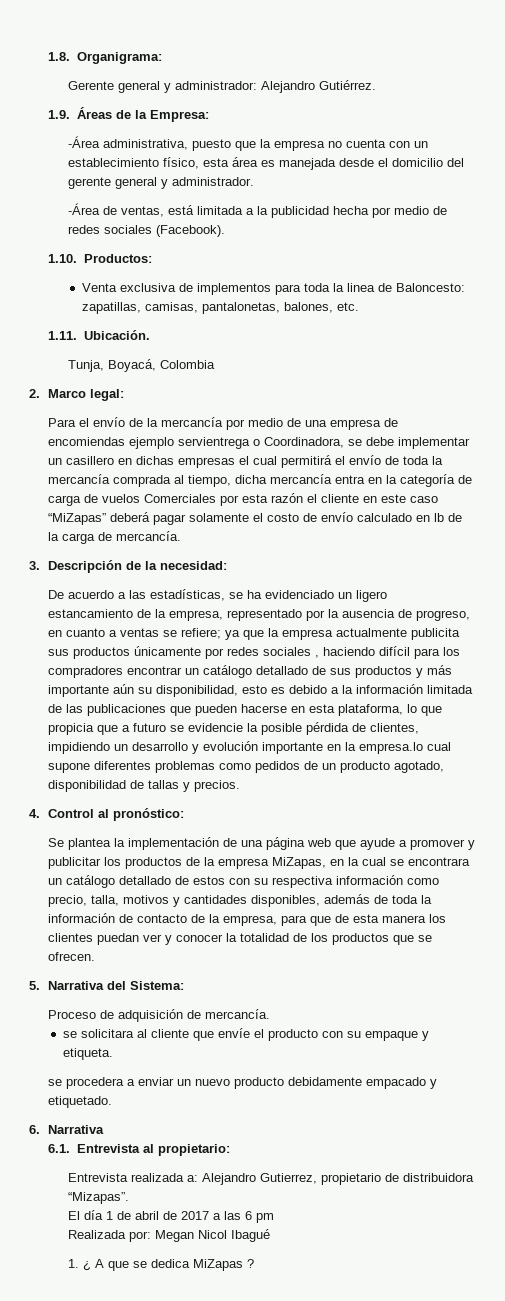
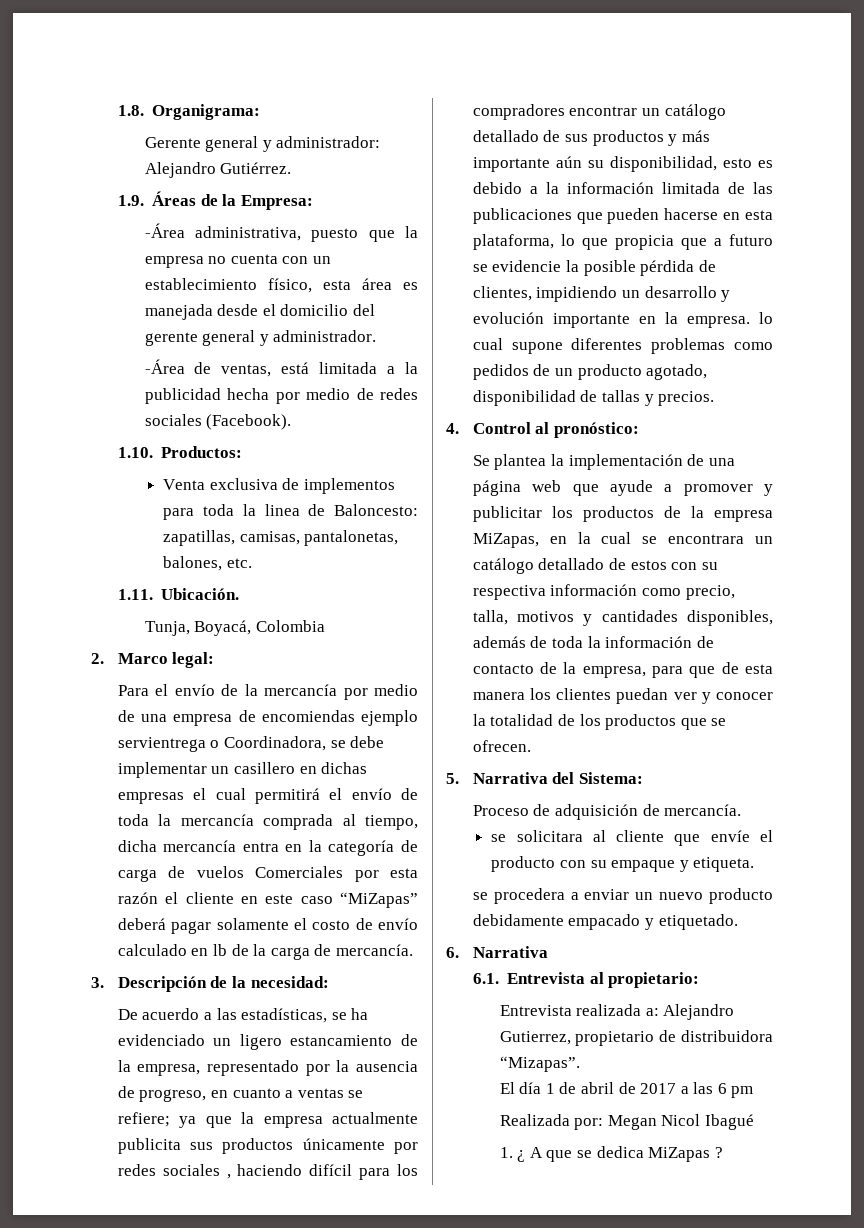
- ya que la empresa actualmente publicita sus productos únicamente por redes sociales , haciendo difícil para los compradores encontrar un catálogo detallado de sus productos y más importante aún su disponibilidad, esto es debido a la información limitada de las publicaciones que pueden hacerse en esta plataforma, lo que propicia que a futuro se evidencie la posible pérdida de clientes, impidiendo un desarrollo y evolución importante en la empresa.lo cual supone diferentes problemas como pedidos de un producto agotado, disponibilidad de tallas y precios.
+ ya que la empresa actualmente publicita sus productos únicamente por redes sociales , haciendo difícil para los compradores encontrar un catálogo detallado de sus productos y más importante aún su disponibilidad, esto es debido a la información limitada de las publicaciones que pueden hacerse en esta plataforma, lo que propicia que a futuro se evidencie la posible pérdida de clientes, impidiendo un desarrollo y evolución importante en la empresa. lo cual supone diferentes problemas como pedidos de un producto agotado, disponibilidad de tallas y precios.

